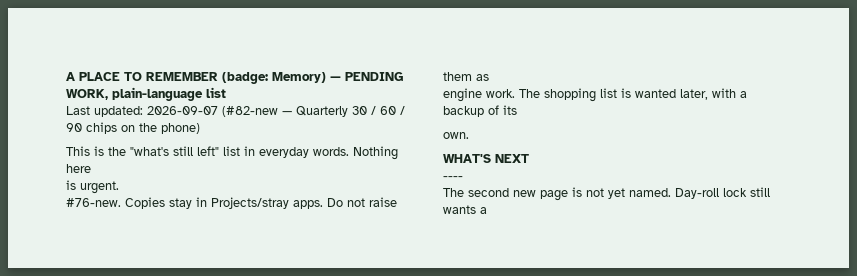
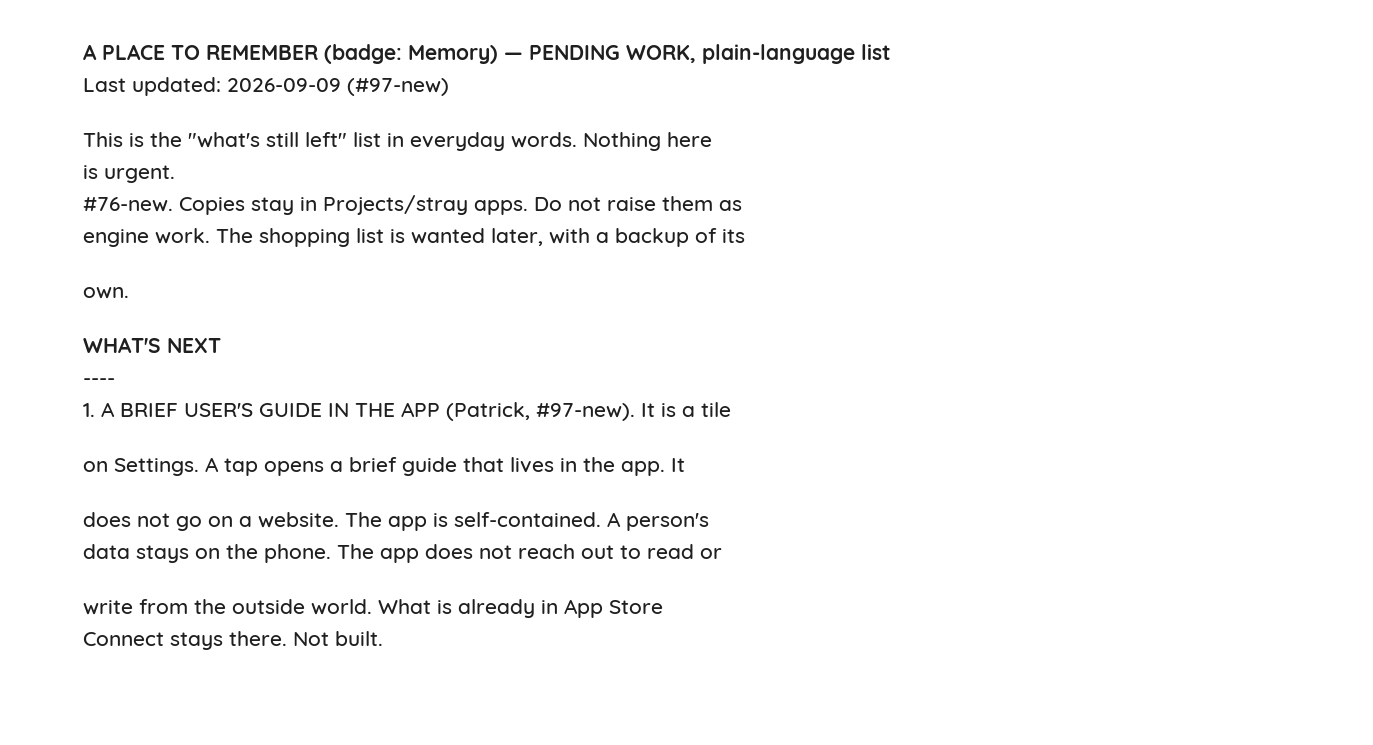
- Last updated: 2026-09-07 (#82-new — Quarterly 30 / 60 / 90 chips on the phone)
+ Last updated: 2026-09-09 (#97-new)
- The second new page is not yet named. Day-roll lock still wants a
+ 1. A BRIEF USER'S GUIDE IN THE APP (Patrick, #97-new). It is a tile
+ on Settings. A tap opens a brief guide that lives in the app. It
+ does not go on a website. The app is self-contained. A person's
+ data stays on the phone. The app does not reach out to read or
+ write from the outside world. What is already in App Store
+ Connect stays there. Not built.

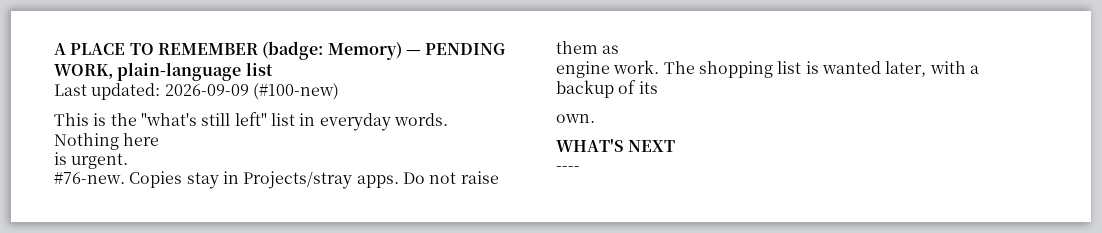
- Last updated: 2026-09-09 (#97-new)
+ Last updated: 2026-09-09 (#100-new)
- 1. A BRIEF USER'S GUIDE IN THE APP (Patrick, #97-new). It is a tile
- on Settings. A tap opens a brief guide that lives in the app. It
- does not go on a website. The app is self-contained. A person's
- data stays on the phone. The app does not reach out to read or
- write from the outside world. What is already in App Store
- Connect stays there. Not built.

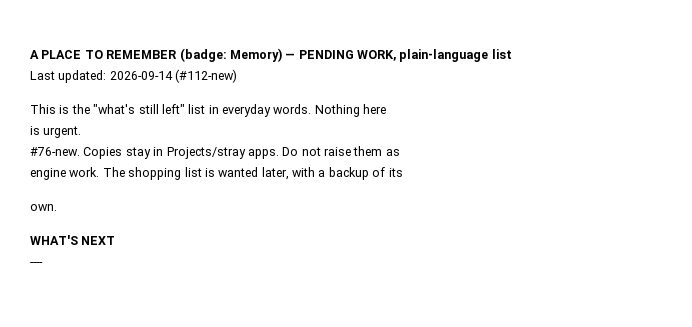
- Last updated: 2026-09-09 (#100-new)
+ Last updated: 2026-09-14 (#112-new)

